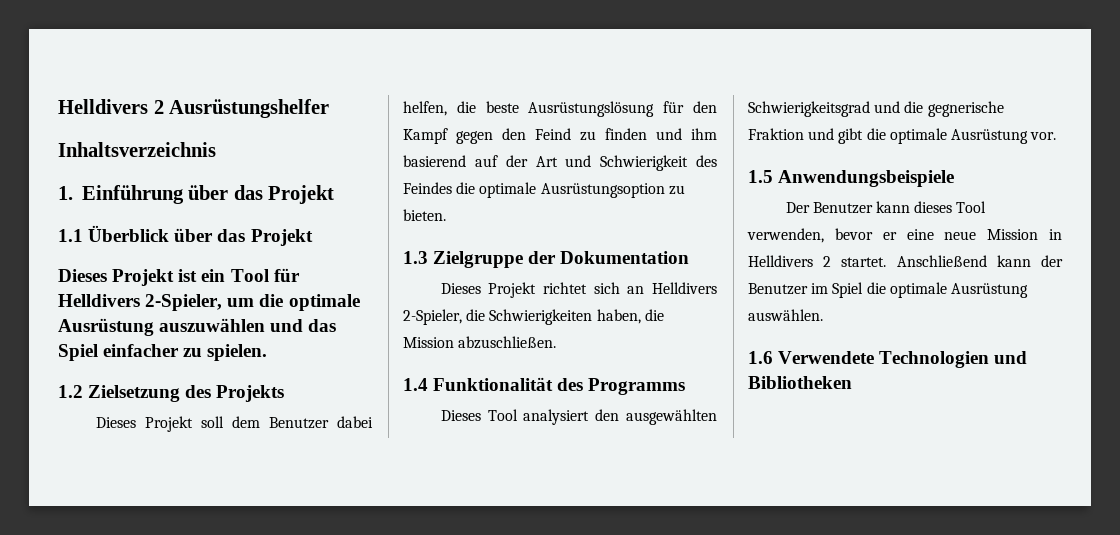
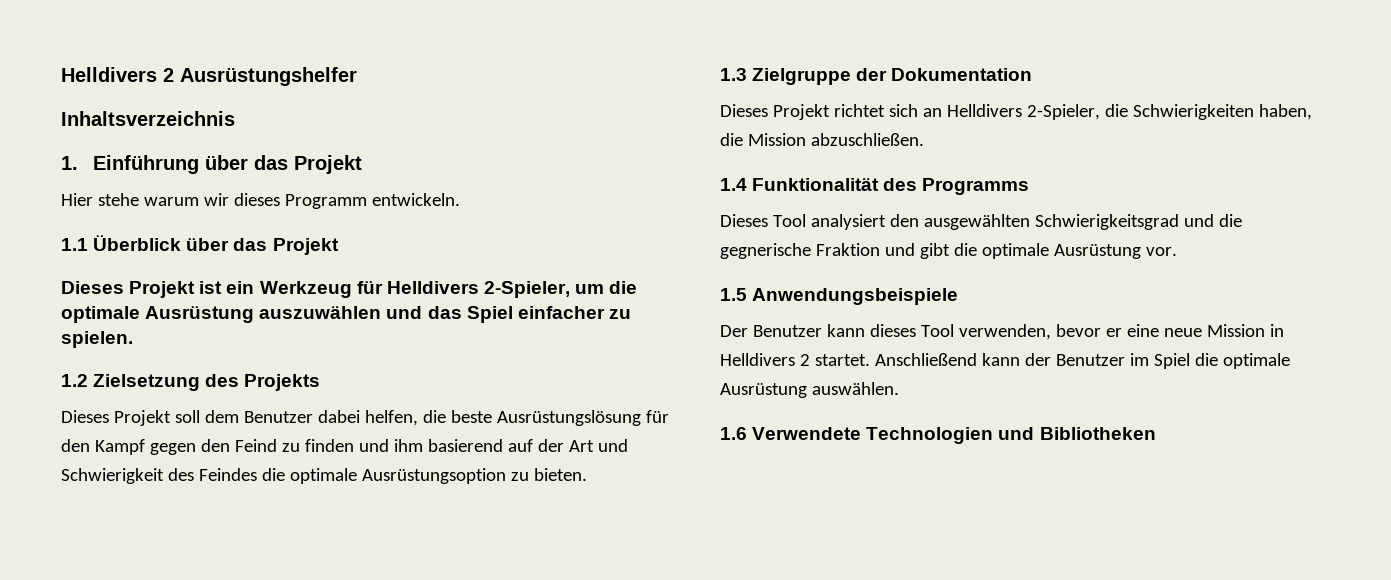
+ Hier stehe warum wir dieses Programm entwickeln.
- Dieses Projekt ist ein Tool für Helldivers 2-Spieler, um die optimale Ausrüstung auszuwählen und das Spiel einfacher zu spielen.
+ Dieses Projekt ist ein Werkzeug für Helldivers 2-Spieler, um die optimale Ausrüstung auszuwählen und das Spiel einfacher zu spielen.

